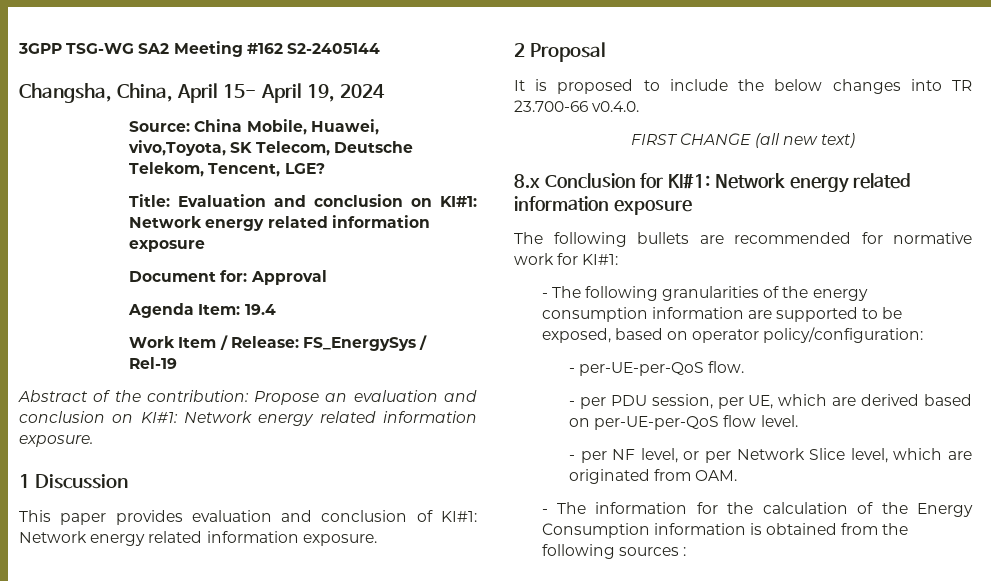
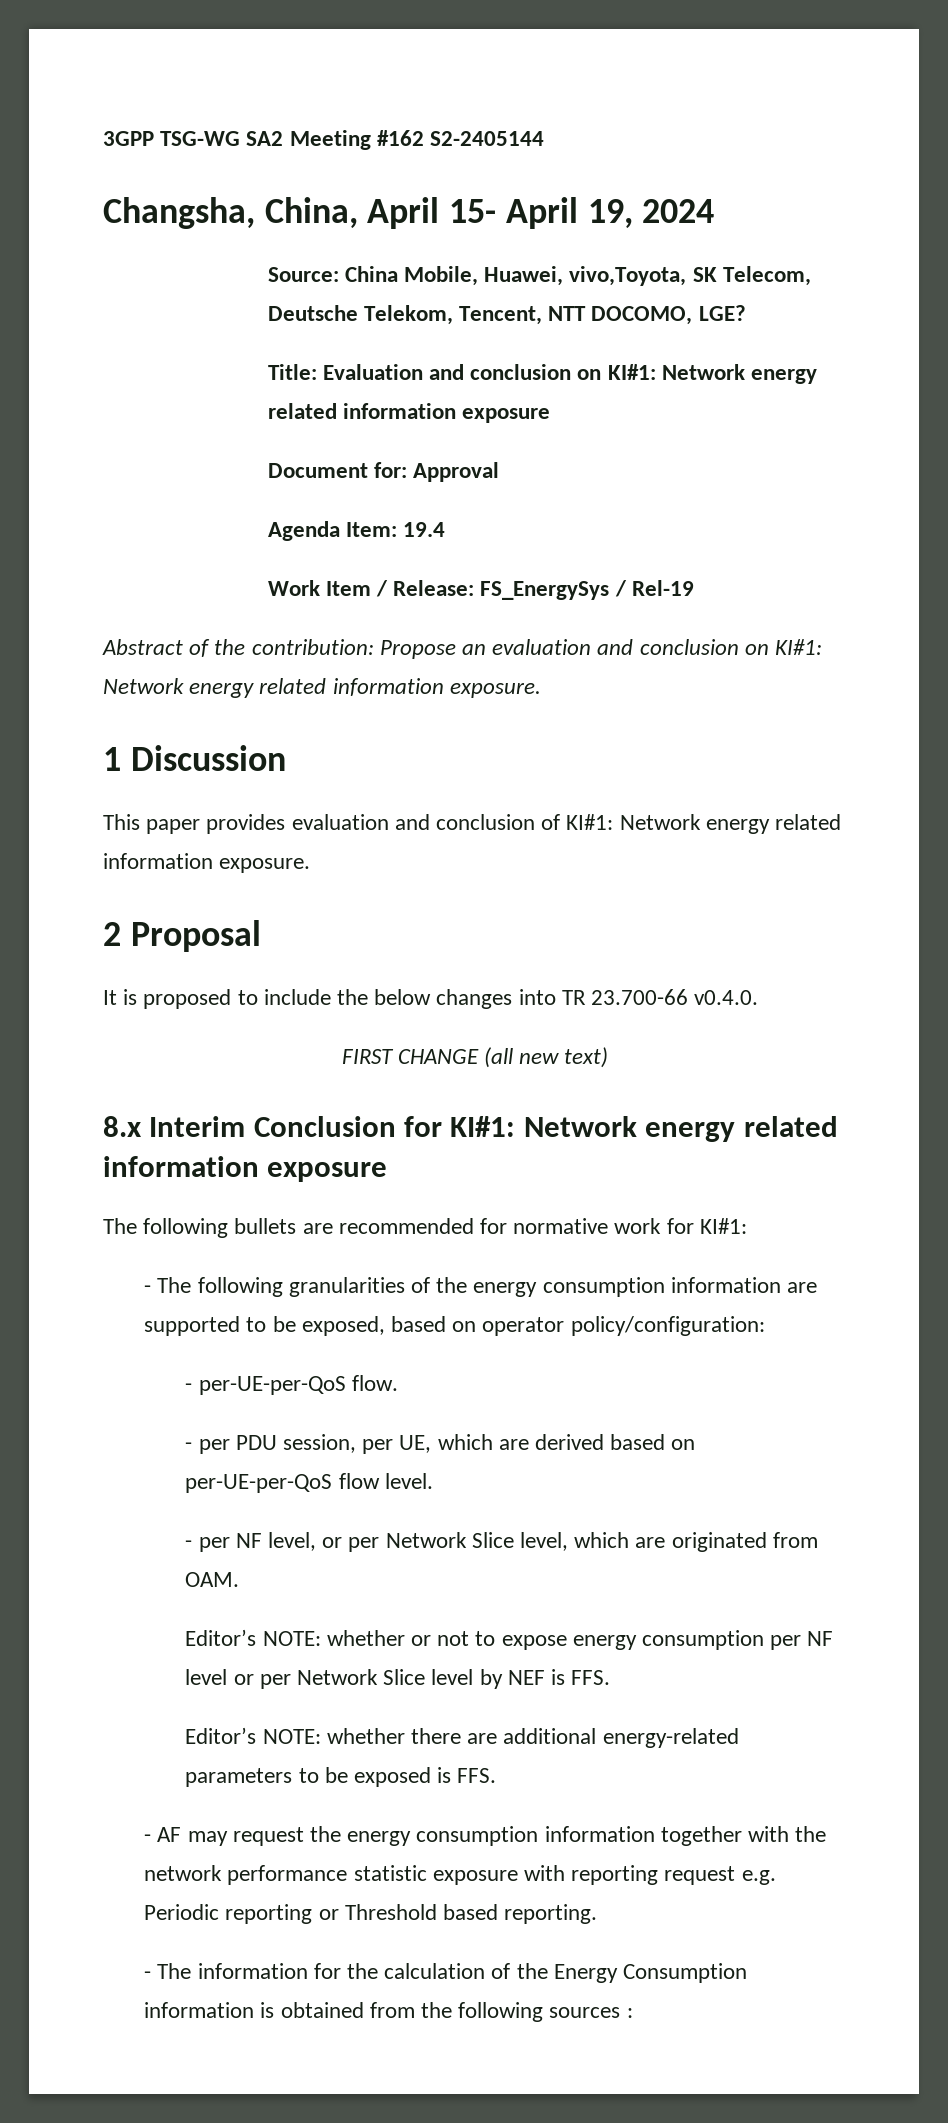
- Source: China Mobile, Huawei, vivo,Toyota, SK Telecom, Deutsche Telekom, Tencent, LGE?
+ Source: China Mobile, Huawei, vivo,Toyota, SK Telecom, Deutsche Telekom, Tencent, NTT DOCOMO, LGE?
- 8.x Conclusion for KI#1: Network energy related information exposure
+ 8.x Interim Conclusion for KI#1: Network energy related information exposure
+ Editor’s NOTE: whether or not to expose energy consumption per NF level or per Network Slice level by NEF is FFS.
+ Editor’s NOTE: whether there are additional energy-related parameters to be exposed is FFS.
+ - AF may request the energy consumption information together with the network performance statistic exposure with reporting request e.g. Periodic reporting or Threshold based reporting.

